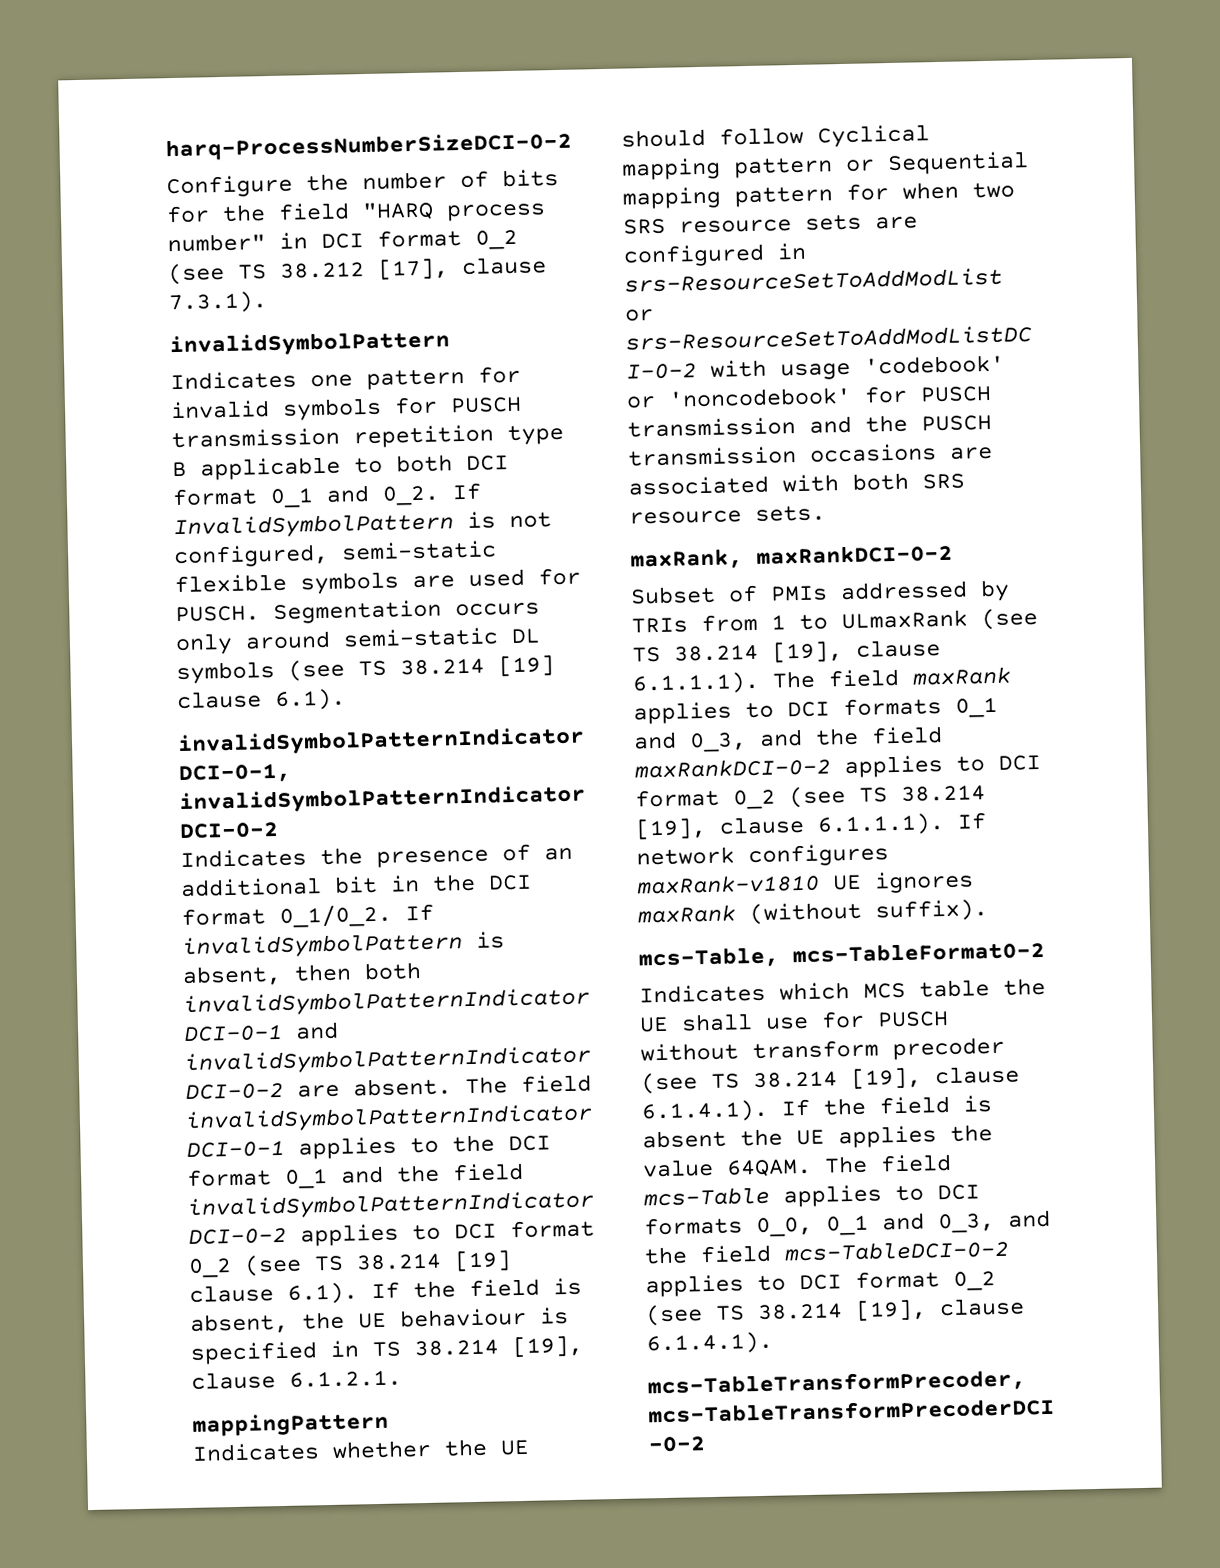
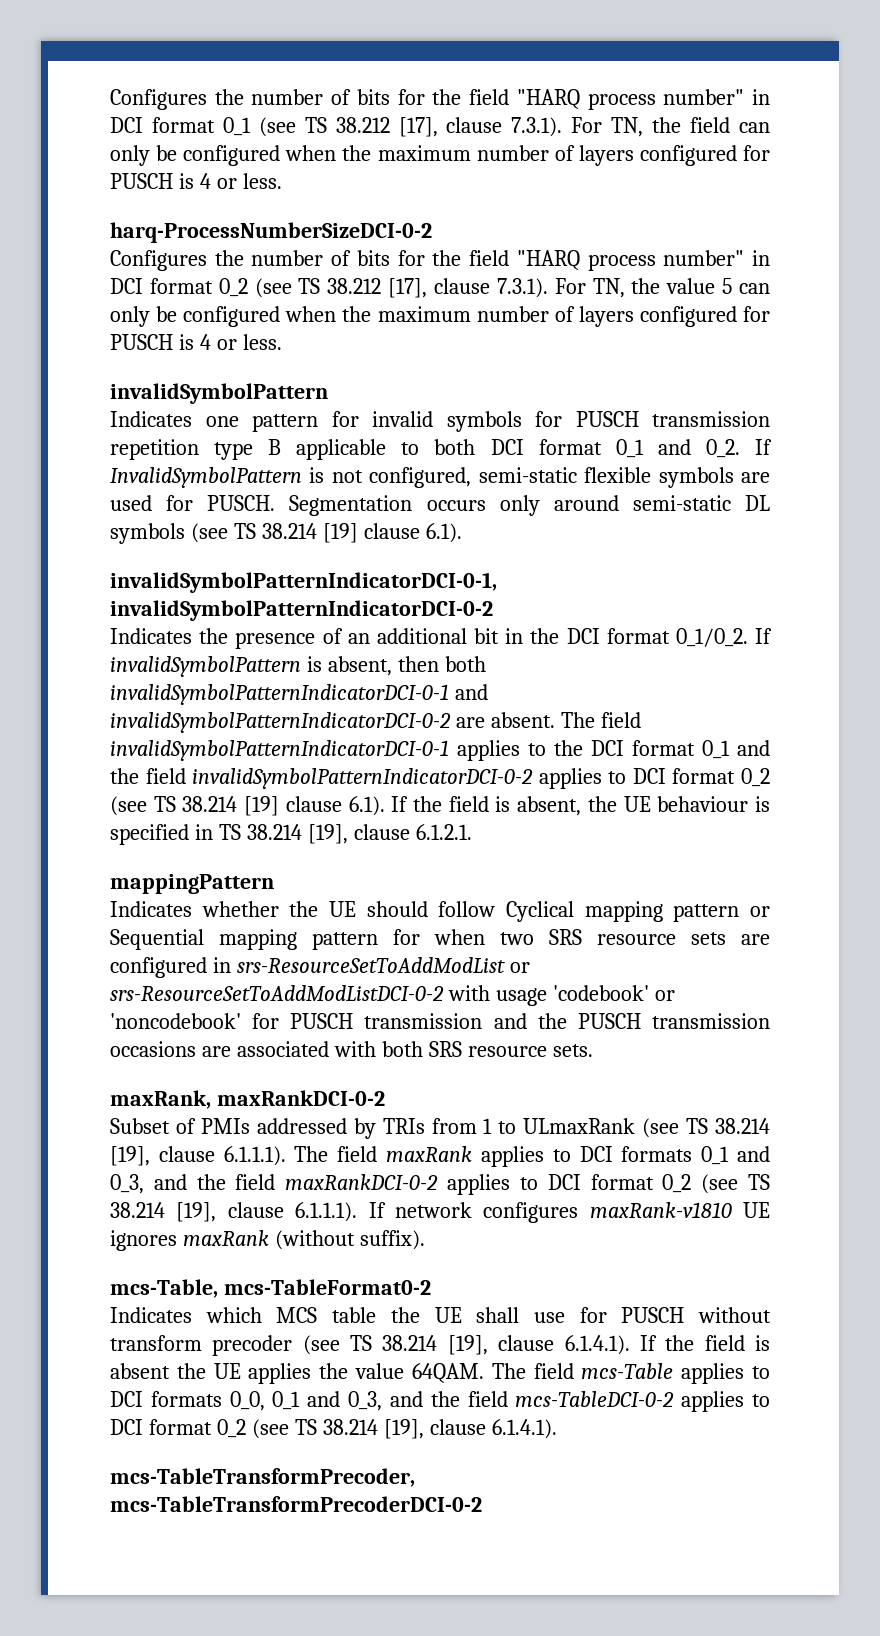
+ Configures the number of bits for the field "HARQ process number" in DCI format 0_1 (see TS 38.212 [17], clause 7.3.1). For TN, the field can only be configured when the maximum number of layers configured for PUSCH is 4 or less.
- Configure the number of bits for the field "HARQ process number" in DCI format 0_2 (see TS 38.212 [17], clause 7.3.1).
+ Configures the number of bits for the field "HARQ process number" in DCI format 0_2 (see TS 38.212 [17], clause 7.3.1). For TN, the value 5 can only be configured when the maximum number of layers configured for PUSCH is 4 or less.

